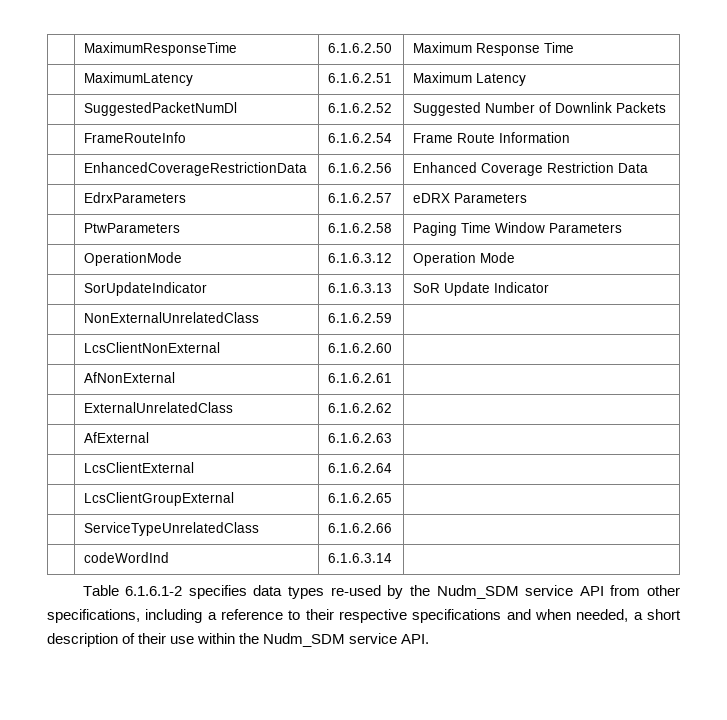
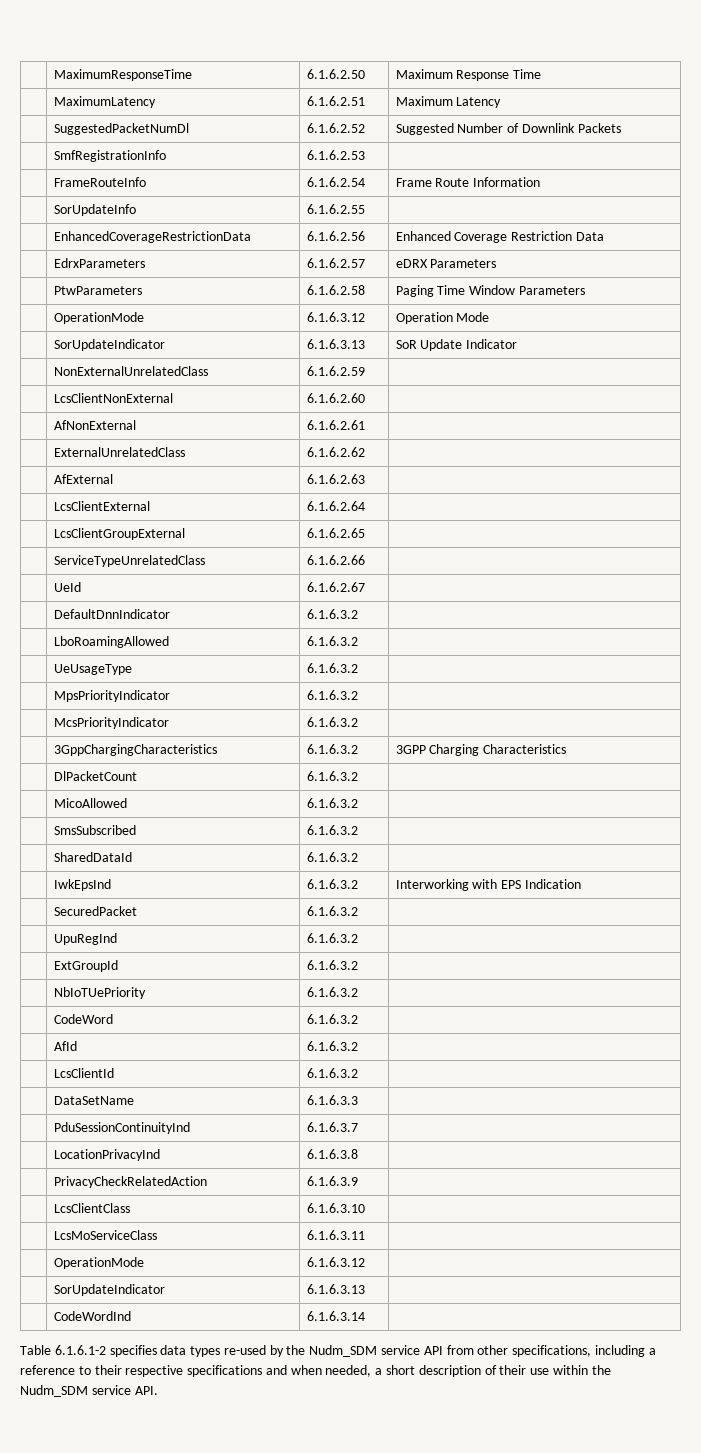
+ | SmfRegistrationInfo | 6.1.6.2.53 |
+ | SorUpdateInfo | 6.1.6.2.55 |
- | codeWordInd | 6.1.6.3.14 |
+ | UeId | 6.1.6.2.67 |
+ | DefaultDnnIndicator | 6.1.6.3.2 |
+ | LboRoamingAllowed | 6.1.6.3.2 |
+ | UeUsageType | 6.1.6.3.2 |
+ | MpsPriorityIndicator | 6.1.6.3.2 |
+ | McsPriorityIndicator | 6.1.6.3.2 |
+ | 3GppChargingCharacteristics | 6.1.6.3.2 | 3GPP Charging Characteristics
+ | DlPacketCount | 6.1.6.3.2 |
+ | MicoAllowed | 6.1.6.3.2 |
+ | SmsSubscribed | 6.1.6.3.2 |
+ | SharedDataId | 6.1.6.3.2 |
+ | IwkEpsInd | 6.1.6.3.2 | Interworking with EPS Indication
+ | SecuredPacket | 6.1.6.3.2 |
+ | UpuRegInd | 6.1.6.3.2 |
+ | ExtGroupId | 6.1.6.3.2 |
+ | NbIoTUePriority | 6.1.6.3.2 |
+ | CodeWord | 6.1.6.3.2 |
+ | AfId | 6.1.6.3.2 |
+ | LcsClientId | 6.1.6.3.2 |
+ | DataSetName | 6.1.6.3.3 |
+ | PduSessionContinuityInd | 6.1.6.3.7 |
+ | LocationPrivacyInd | 6.1.6.3.8 |
+ | PrivacyCheckRelatedAction | 6.1.6.3.9 |
+ | LcsClientClass | 6.1.6.3.10 |
+ | LcsMoServiceClass | 6.1.6.3.11 |
+ | OperationMode | 6.1.6.3.12 |
+ | SorUpdateIndicator | 6.1.6.3.13 |
+ | CodeWordInd | 6.1.6.3.14 |

